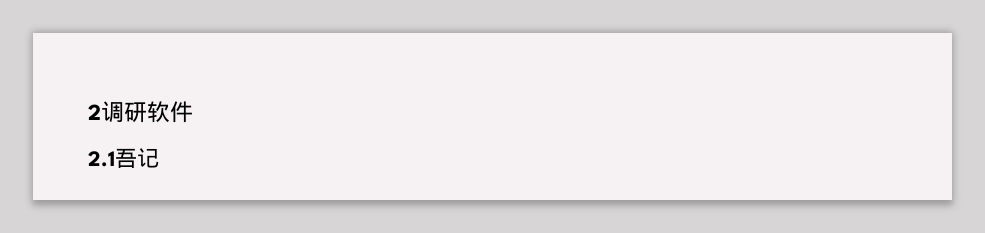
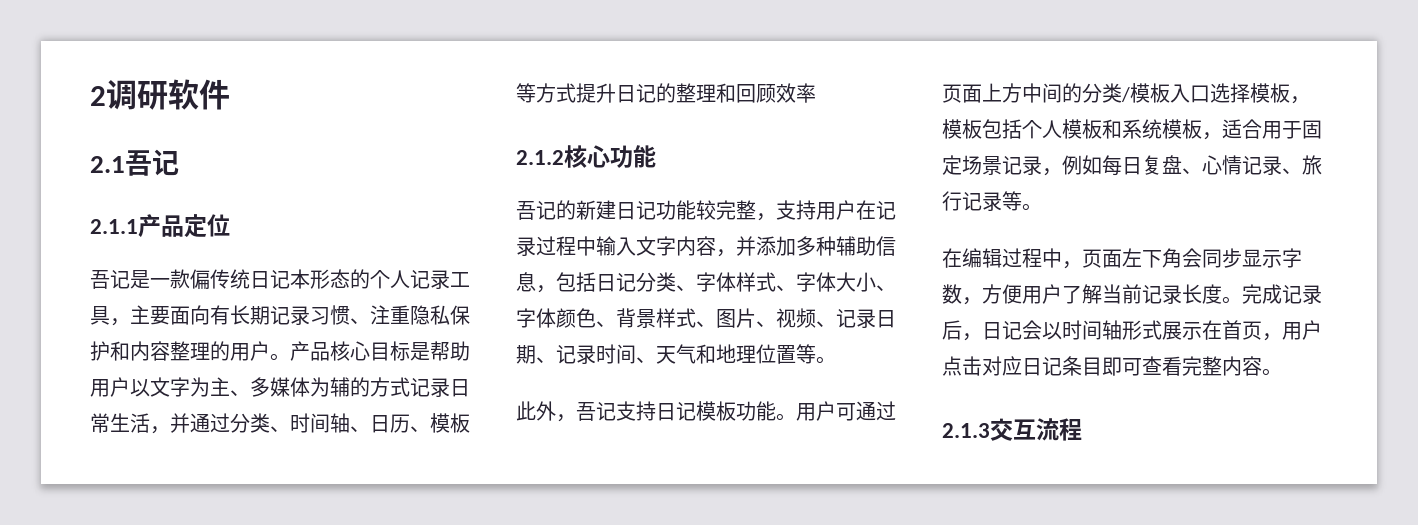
+ 2.1.1产品定位
+ 吾记是一款偏传统日记本形态的个人记录工具，主要面向有长期记录习惯、注重隐私保护和内容整理的用户。产品核心目标是帮助用户以文字为主、多媒体为辅的方式记录日常生活，并通过分类、时间轴、日历、模板等方式提升日记的整理和回顾效率
+ 2.1.2核心功能
+ 吾记的新建日记功能较完整，支持用户在记录过程中输入文字内容，并添加多种辅助信息，包括日记分类、字体样式、字体大小、字体颜色、背景样式、图片、视频、记录日期、记录时间、天气和地理位置等。
+ 此外，吾记支持日记模板功能。用户可通过页面上方中间的分类/模板入口选择模板，模板包括个人模板和系统模板，适合用于固定场景记录，例如每日复盘、心情记录、旅行记录等。
+ 在编辑过程中，页面左下角会同步显示字数，方便用户了解当前记录长度。完成记录后，日记会以时间轴形式展示在首页，用户点击对应日记条目即可查看完整内容。
+ 2.1.3交互流程

